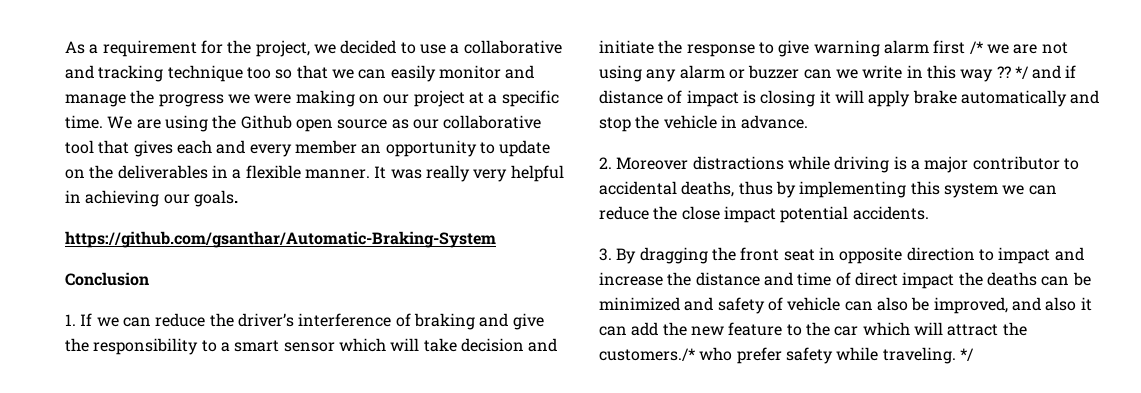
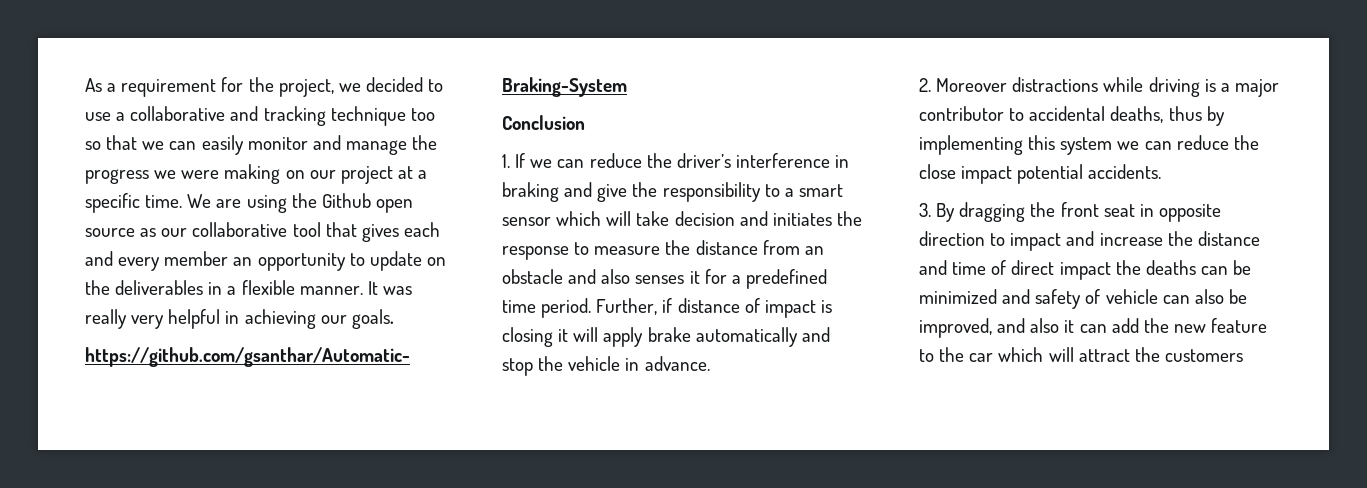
- 1. If we can reduce the driver’s interference of braking and give the responsibility to a smart sensor which will take decision and initiate the response to give warning alarm first /* we are not using any alarm or buzzer can we write in this way ?? */ and if distance of impact is closing it will apply brake automatically and stop the vehicle in advance.
+ 1. If we can reduce the driver’s interference in braking and give the responsibility to a smart sensor which will take decision and initiates the response to measure the distance from an obstacle and also senses it for a predefined time period. Further, if distance of impact is closing it will apply brake automatically and stop the vehicle in advance.
- 3. By dragging the front seat in opposite direction to impact and increase the distance and time of direct impact the deaths can be minimized and safety of vehicle can also be improved, and also it can add the new feature to the car which will attract the customers./* who prefer safety while traveling. */
+ 3. By dragging the front seat in opposite direction to impact and increase the distance and time of direct impact the deaths can be minimized and safety of vehicle can also be improved, and also it can add the new feature to the car which will attract the customers

